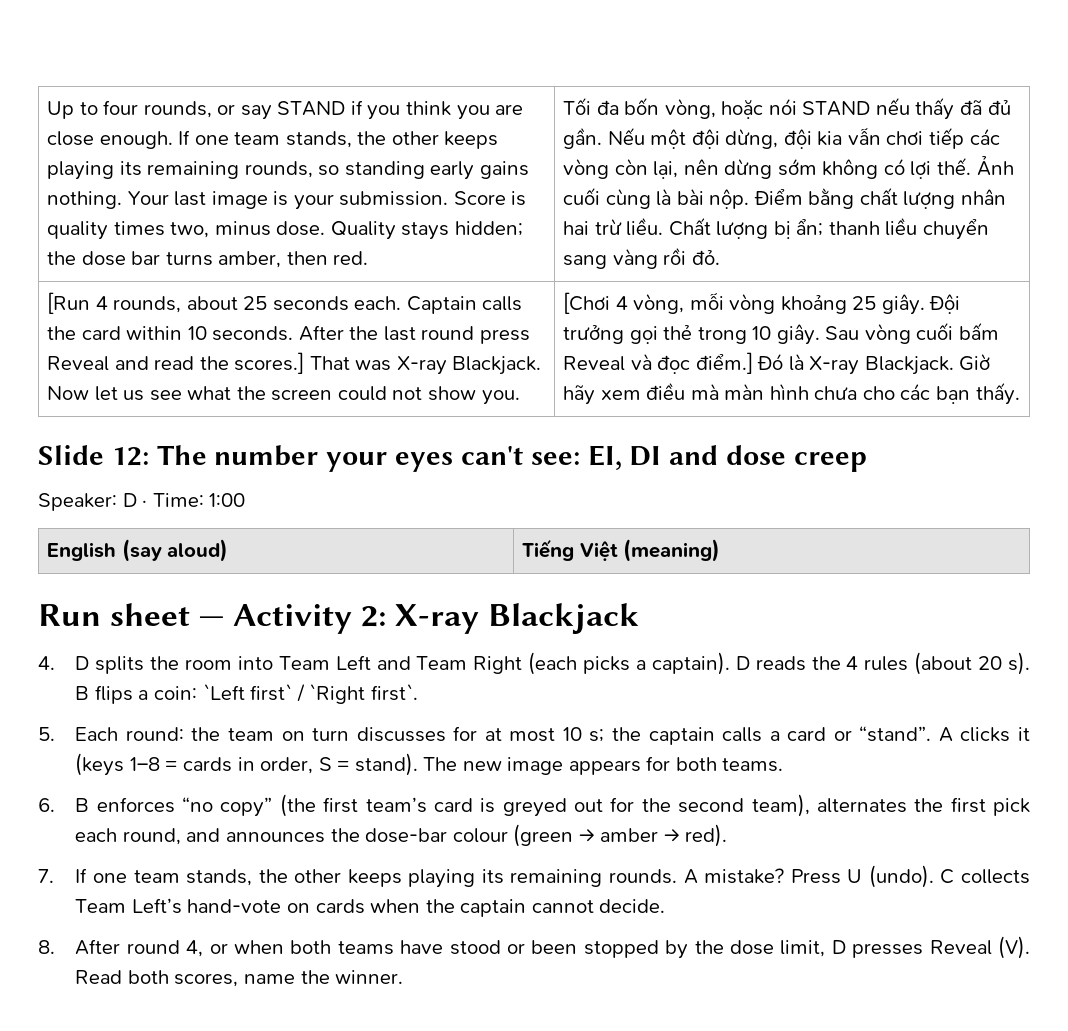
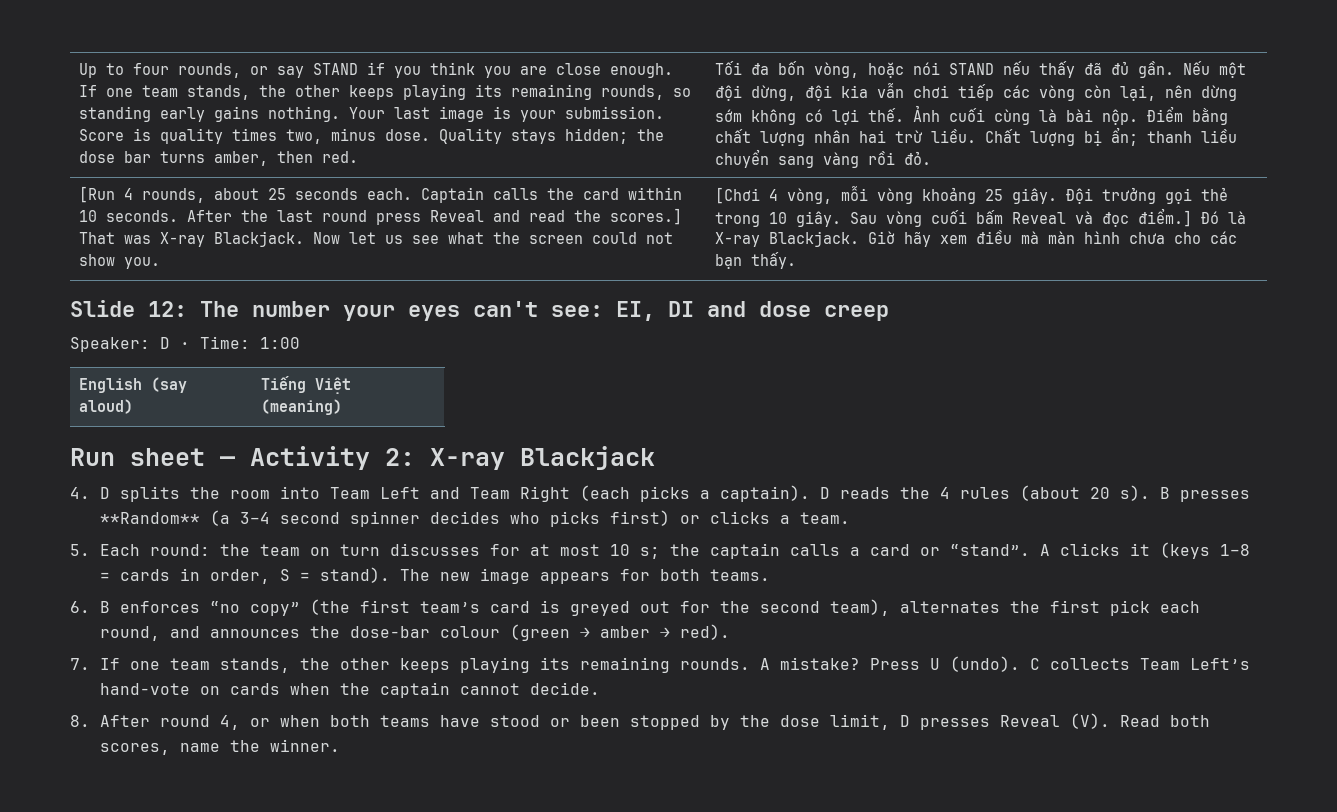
- B flips a coin: `Left first` / `Right first`.
+ B presses **Random** (a 3–4 second spinner decides who picks first) or clicks a team.

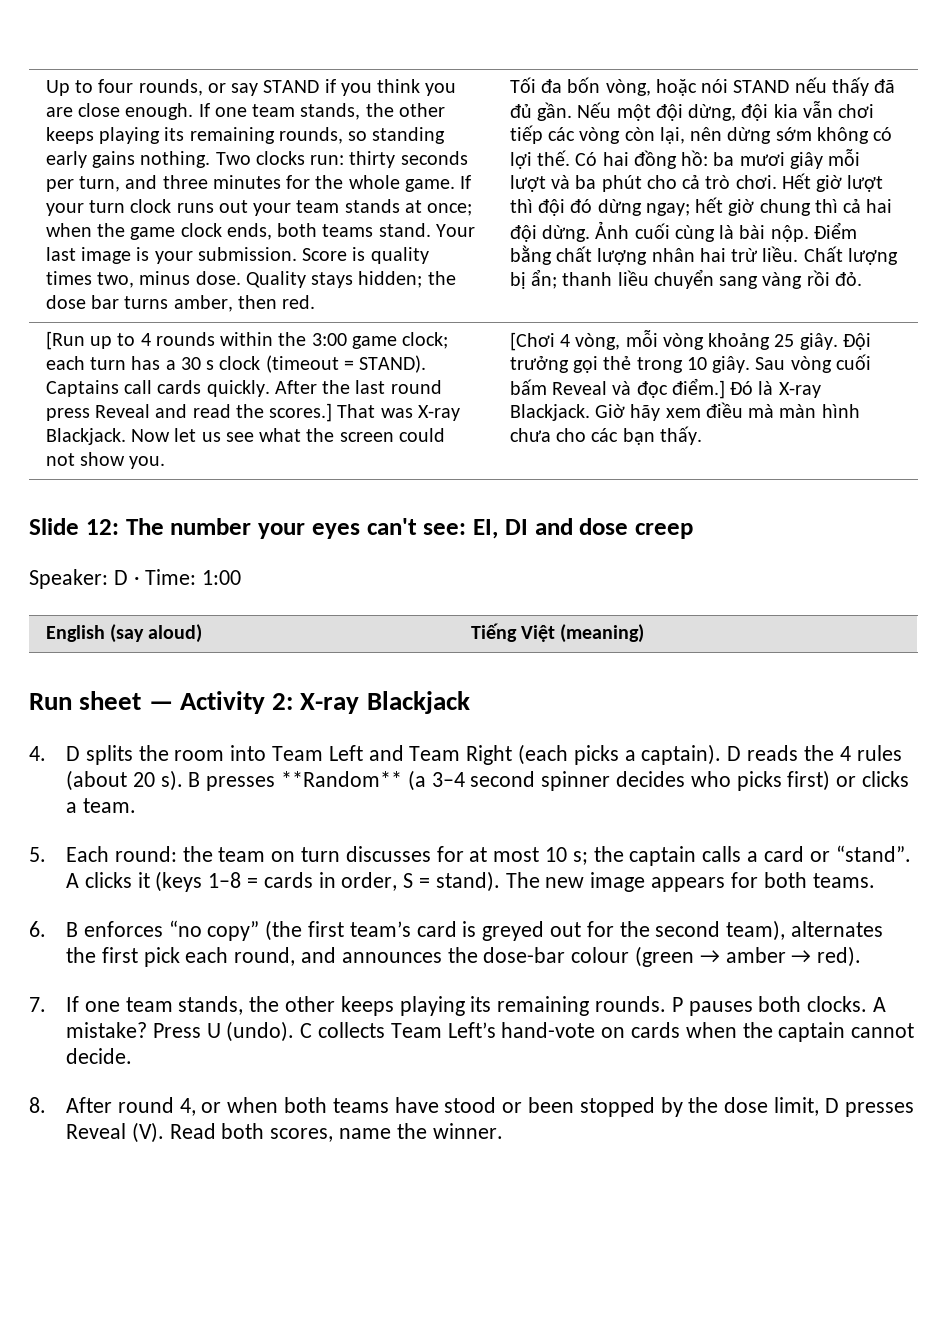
+ Two clocks run: thirty seconds per turn, and three minutes for the whole game. If your turn clock runs out your team stands at once; when the game clock ends, both teams stand.
+ Có hai đồng hồ: ba mươi giây mỗi lượt và ba phút cho cả trò chơi. Hết giờ lượt thì đội đó dừng ngay; hết giờ chung thì cả hai đội dừng.
- [Run 4 rounds, about 25 seconds each. Captain calls the card within 10 seconds.
+ [Run up to 4 rounds within the 3:00 game clock; each turn has a 30 s clock (timeout = STAND). Captains call cards quickly.
+ P pauses both clocks.

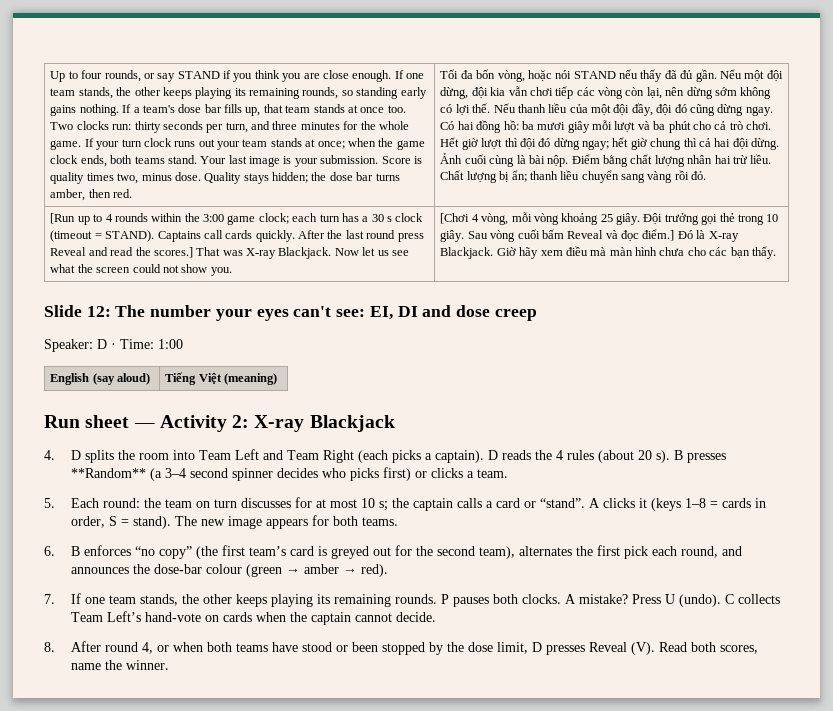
+ If a team's dose bar fills up, that team stands at once too.
+ Nếu thanh liều của một đội đầy, đội đó cũng dừng ngay.

